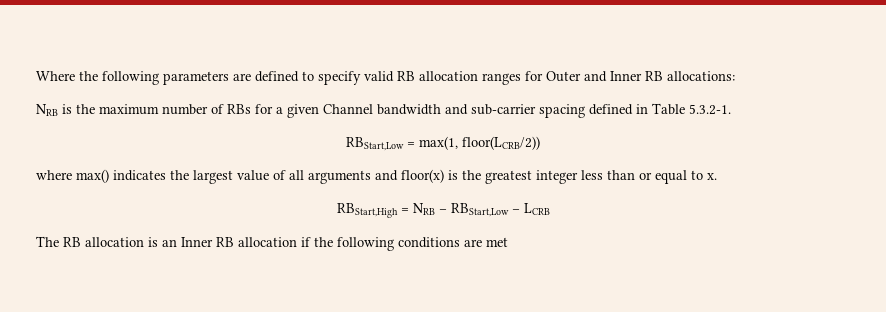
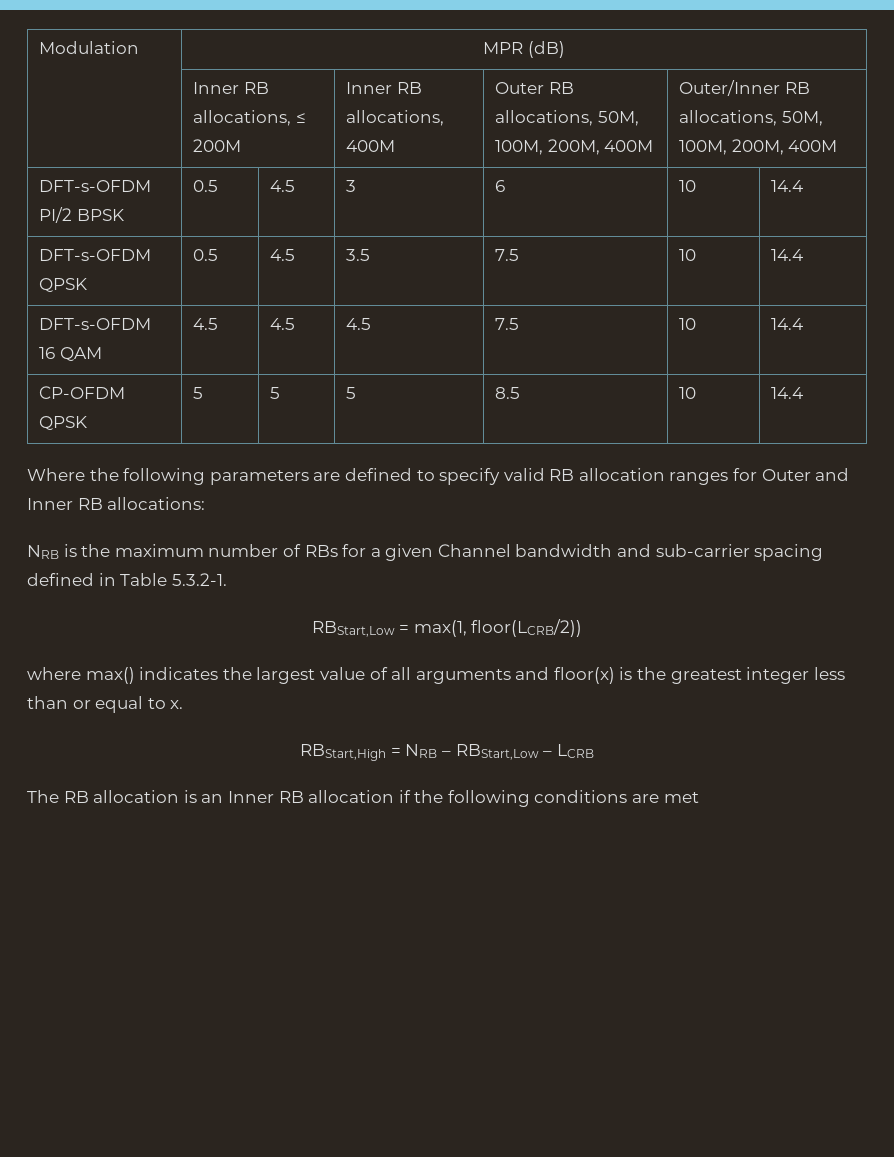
+ Modulation | MPR (dB)
+ | Inner RB allocations, ≤ 200M | Inner RB allocations, 400M | Outer RB allocations, 50M, 100M, 200M, 400M | Outer/Inner RB allocations, 50M, 100M, 200M, 400M
+ DFT-s-OFDM PI/2 BPSK | 0.5 | 4.5 | 3 | 6 | 10 | 14.4
+ DFT-s-OFDM QPSK | 0.5 | 4.5 | 3.5 | 7.5 | 10 | 14.4
+ DFT-s-OFDM 16 QAM | 4.5 | 4.5 | 4.5 | 7.5 | 10 | 14.4
+ CP-OFDM QPSK | 5 | 5 | 5 | 8.5 | 10 | 14.4

